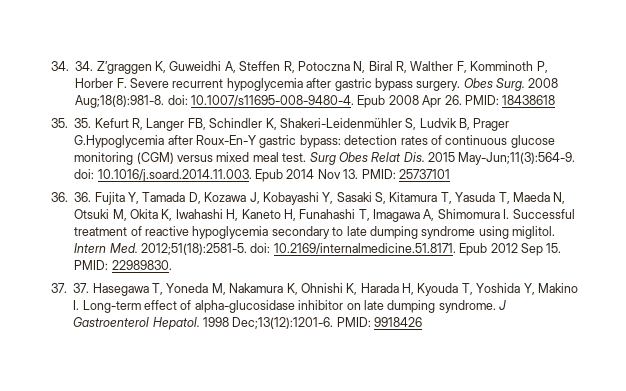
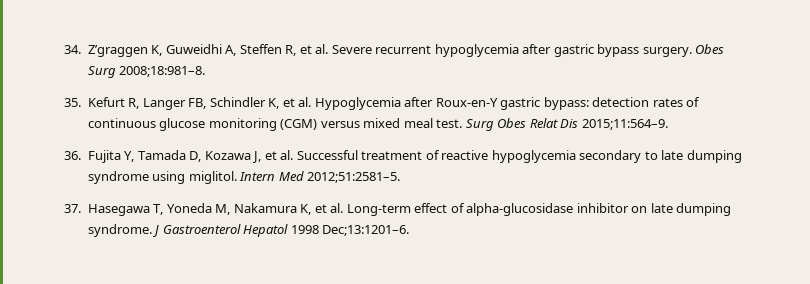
- 34. 34. Z’graggen K, Guweidhi A, Steffen R, Potoczna N, Biral R, Walther F, Komminoth P, Horber F. Severe recurrent hypoglycemia after gastric bypass surgery.
+ 34. Z’graggen K, Guweidhi A, Steffen R, et al. Severe recurrent hypoglycemia after gastric bypass surgery.
- Obes Surg. 2008 Aug;18(8):981-8. doi: 10.1007/s11695-008-9480-4. Epub 2008 Apr 26. PMID: 18438618
- 35. 35. Kefurt R, Langer FB, Schindler K, Shakeri-Leidenmühler S, Ludvik B, Prager G.Hypoglycemia after Roux-En-Y gastric bypass: detection rates of continuous glucose monitoring (CGM) versus mixed meal test.
+ Obes Surg 2008;18:981–8.
+ 35. Kefurt R, Langer FB, Schindler K, et al. Hypoglycemia after Roux-en-Y gastric bypass: detection rates of continuous glucose monitoring (CGM) versus mixed meal test.
- Surg Obes Relat Dis. 2015 May-Jun;11(3):564-9. doi: 10.1016/j.soard.2014.11.003. Epub 2014 Nov 13. PMID: 25737101
- 36. 36. Fujita Y, Tamada D, Kozawa J, Kobayashi Y, Sasaki S, Kitamura T, Yasuda T, Maeda N, Otsuki M, Okita K, Iwahashi H, Kaneto H, Funahashi T, Imagawa A, Shimomura I. Successful treatment of reactive hypoglycemia secondary to late dumping syndrome using miglitol.
+ Surg Obes Relat Dis 2015;11:564–9.
+ 36. Fujita Y, Tamada D, Kozawa J, et al. Successful treatment of reactive hypoglycemia secondary to late dumping syndrome using miglitol.
- Intern Med. 2012;51(18):2581-5. doi: 10.2169/internalmedicine.51.8171. Epub 2012 Sep 15. PMID: 22989830.
- 37. 37. Hasegawa T, Yoneda M, Nakamura K, Ohnishi K, Harada H, Kyouda T, Yoshida Y, Makino I. Long-term effect of alpha-glucosidase inhibitor on late dumping syndrome.
+ Intern Med 2012;51:2581–5.
+ 37. Hasegawa T, Yoneda M, Nakamura K, et al. Long-term effect of alpha-glucosidase inhibitor on late dumping syndrome.
- J Gastroenterol Hepatol. 1998 Dec;13(12):1201-6. PMID: 9918426
+ J Gastroenterol Hepatol 1998 Dec;13:1201–6.

